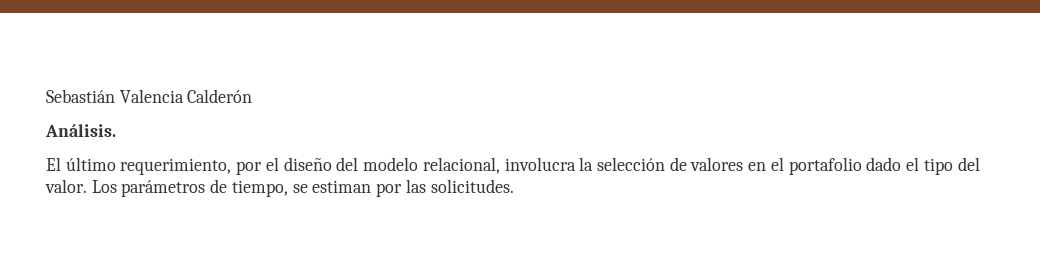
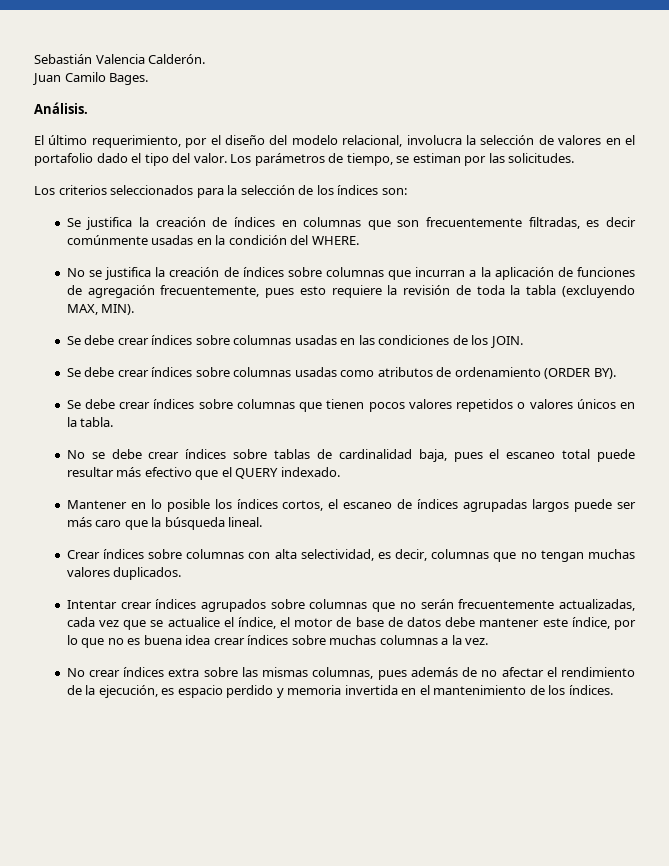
- Sebastián Valencia Calderón
+ Sebastián Valencia Calderón.
+ Juan Camilo Bages.
+ Los criterios seleccionados para la selección de los índices son:
+ Se justifica la creación de índices en columnas que son frecuentemente filtradas, es decir comúnmente usadas en la condición del WHERE.
+ No se justifica la creación de índices sobre columnas que incurran a la aplicación de funciones de agregación frecuentemente, pues esto requiere la revisión de toda la tabla (excluyendo MAX, MIN).
+ Se debe crear índices sobre columnas usadas en las condiciones de los JOIN.
+ Se debe crear índices sobre columnas usadas como atributos de ordenamiento (ORDER BY).
+ Se debe crear índices sobre columnas que tienen pocos valores repetidos o valores únicos en la tabla.
+ No se debe crear índices sobre tablas de cardinalidad baja, pues el escaneo total puede resultar más efectivo que el QUERY indexado.
+ Mantener en lo posible los índices cortos, el escaneo de índices agrupadas largos puede ser más caro que la búsqueda lineal.
+ Crear índices sobre columnas con alta selectividad, es decir, columnas que no tengan muchas valores duplicados.
+ Intentar crear índices agrupados sobre columnas que no serán frecuentemente actualizadas, cada vez que se actualice el índice, el motor de base de datos debe mantener este índice, por lo que no es buena idea crear índices sobre muchas columnas a la vez.
+ No crear índices extra sobre las mismas columnas, pues además de no afectar el rendimiento de la ejecución, es espacio perdido y memoria invertida en el mantenimiento de los índices.

